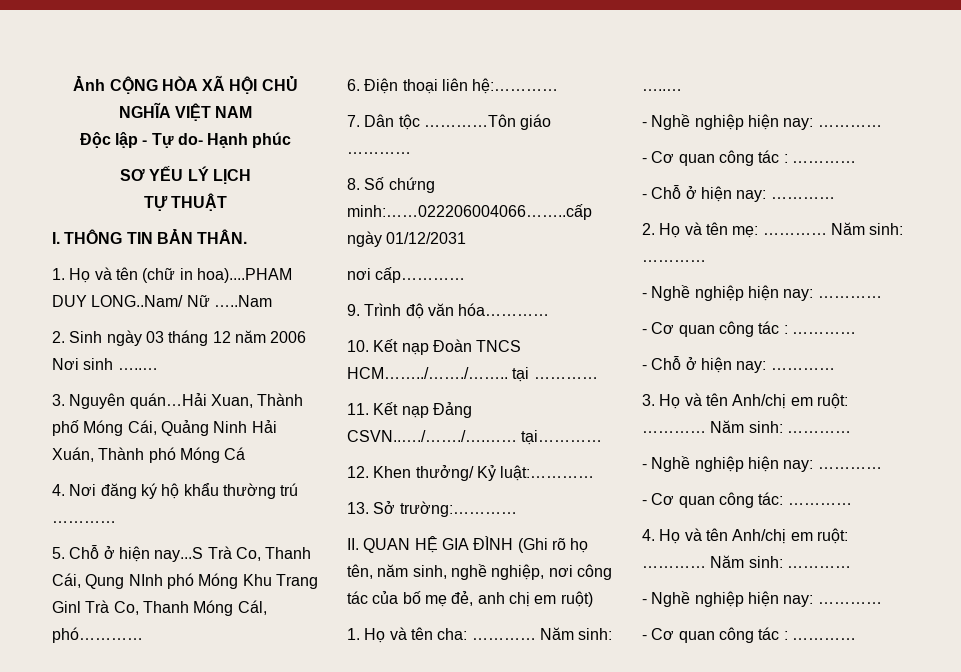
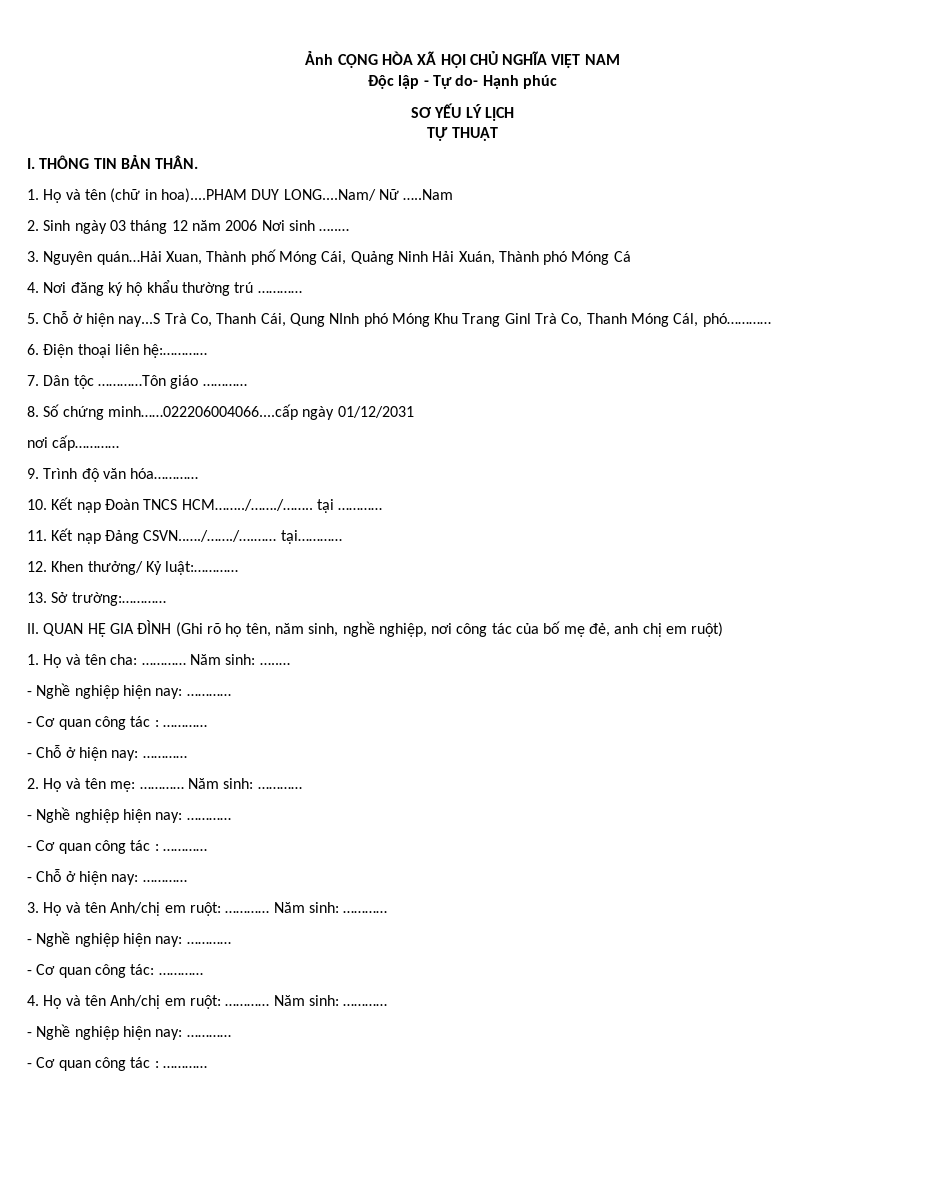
- 1. Họ và tên (chữ in hoa)....PHAM DUY LONG..Nam/ Nữ …..Nam
+ 1. Họ và tên (chữ in hoa)....PHAM DUY LONG....Nam/ Nữ …..Nam
- 8. Số chứng minh:……022206004066……..cấp ngày 01/12/2031
+ 8. Số chứng minh……022206004066....cấp ngày 01/12/2031

